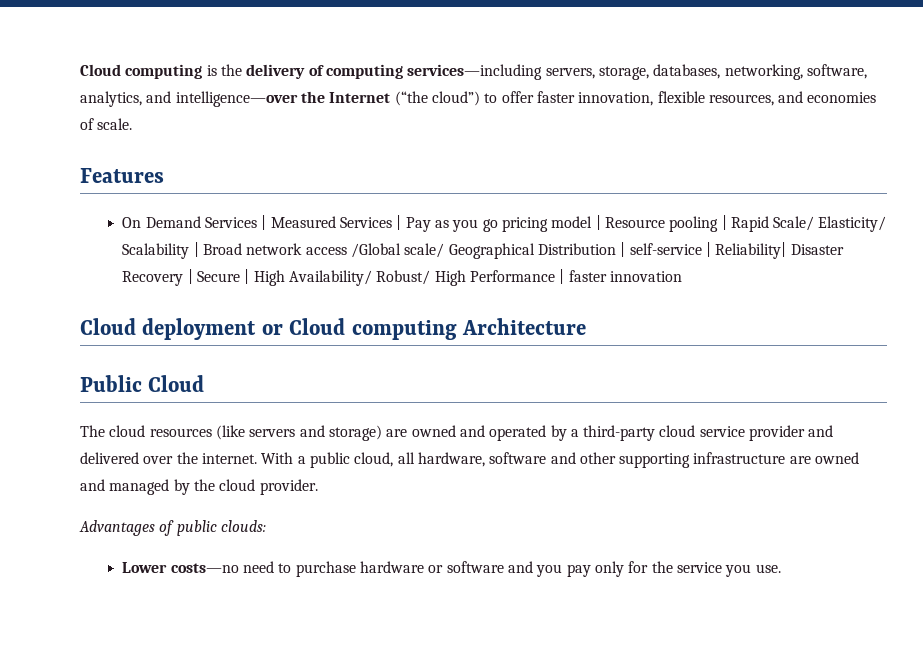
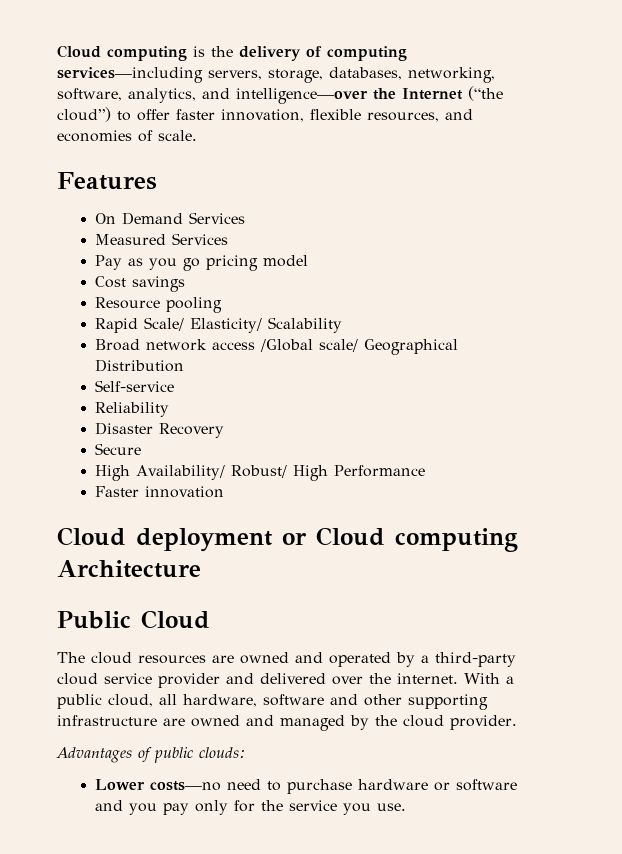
- On Demand Services | Measured Services | Pay as you go pricing model | Resource pooling | Rapid Scale/ Elasticity/ Scalability | Broad network access /Global scale/ Geographical Distribution | self-service | Reliability| Disaster Recovery | Secure | High Availability/ Robust/ High Performance | faster innovation
+ On Demand Services
+ Measured Services
+ Pay as you go pricing model
+ Cost savings
+ Resource pooling
+ Rapid Scale/ Elasticity/ Scalability
+ Broad network access /Global scale/ Geographical Distribution
+ Self-service
+ Reliability
+ Disaster Recovery
+ Secure
+ High Availability/ Robust/ High Performance
+ Faster innovation
- The cloud resources (like servers and storage) are owned and operated by a third-party cloud service provider and delivered over the internet.
+ The cloud resources are owned and operated by a third-party cloud service provider and delivered over the internet.

